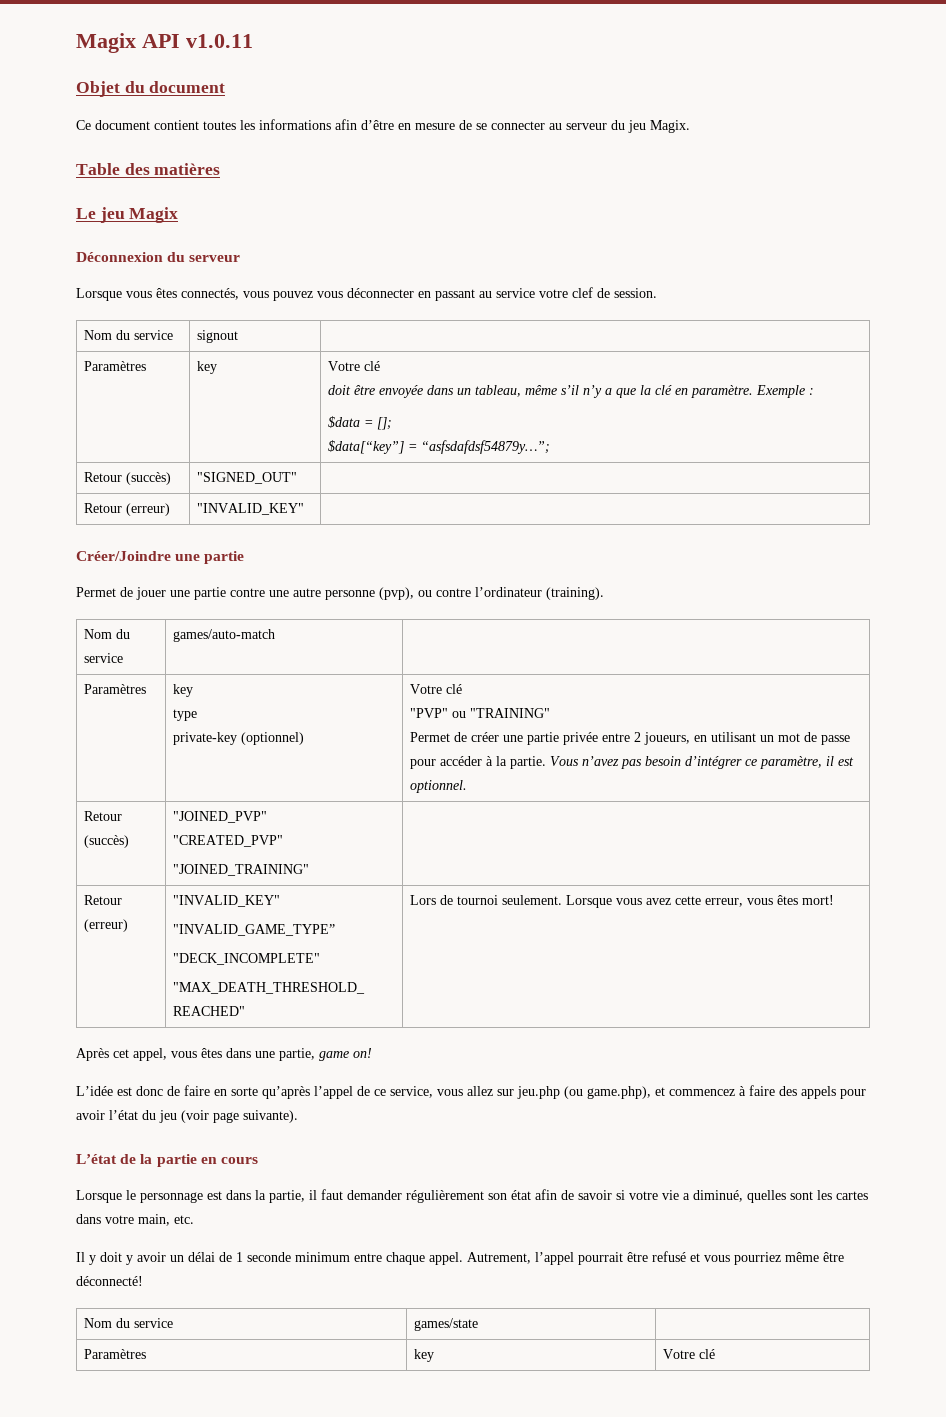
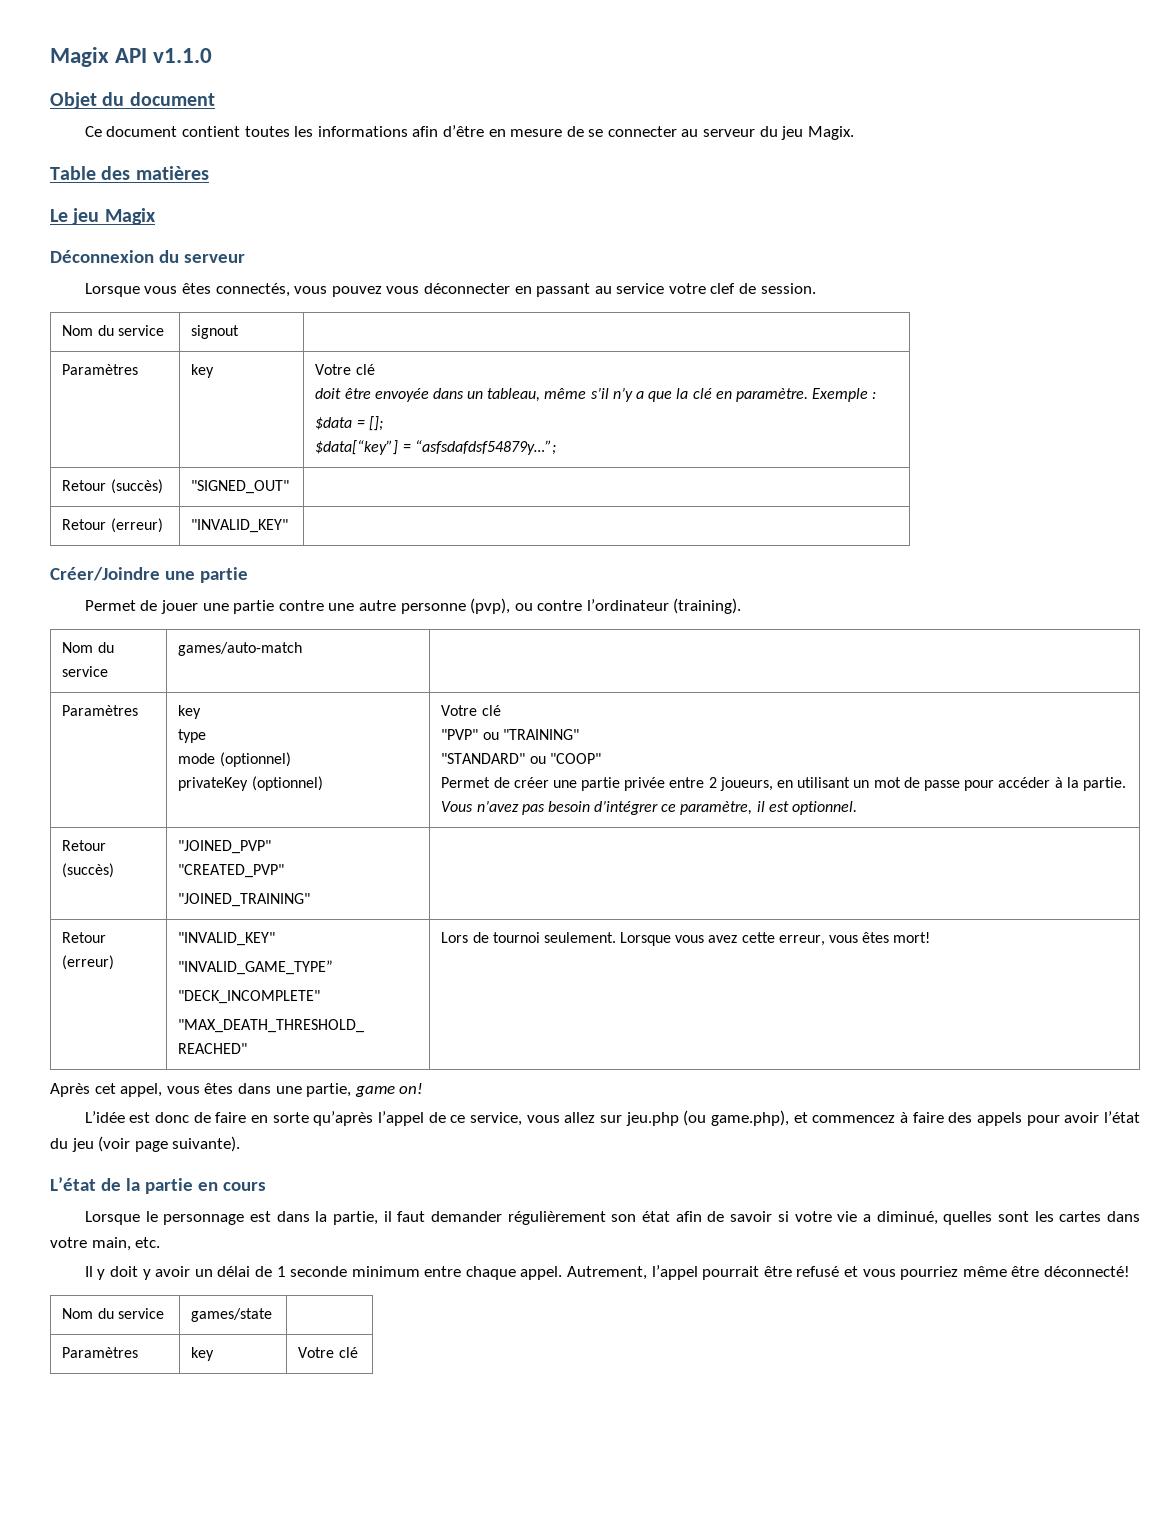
- Magix API v1.0.11
+ Magix API v1.1.0
- private-key (optionnel)
+ mode (optionnel)
+ privateKey (optionnel)
+ "STANDARD" ou "COOP"

